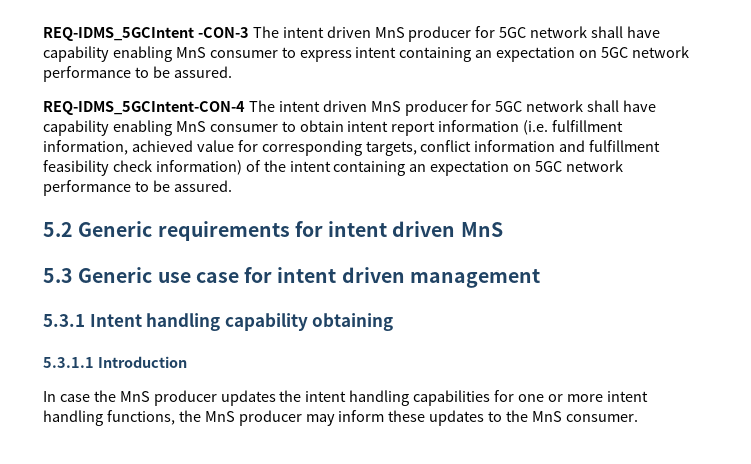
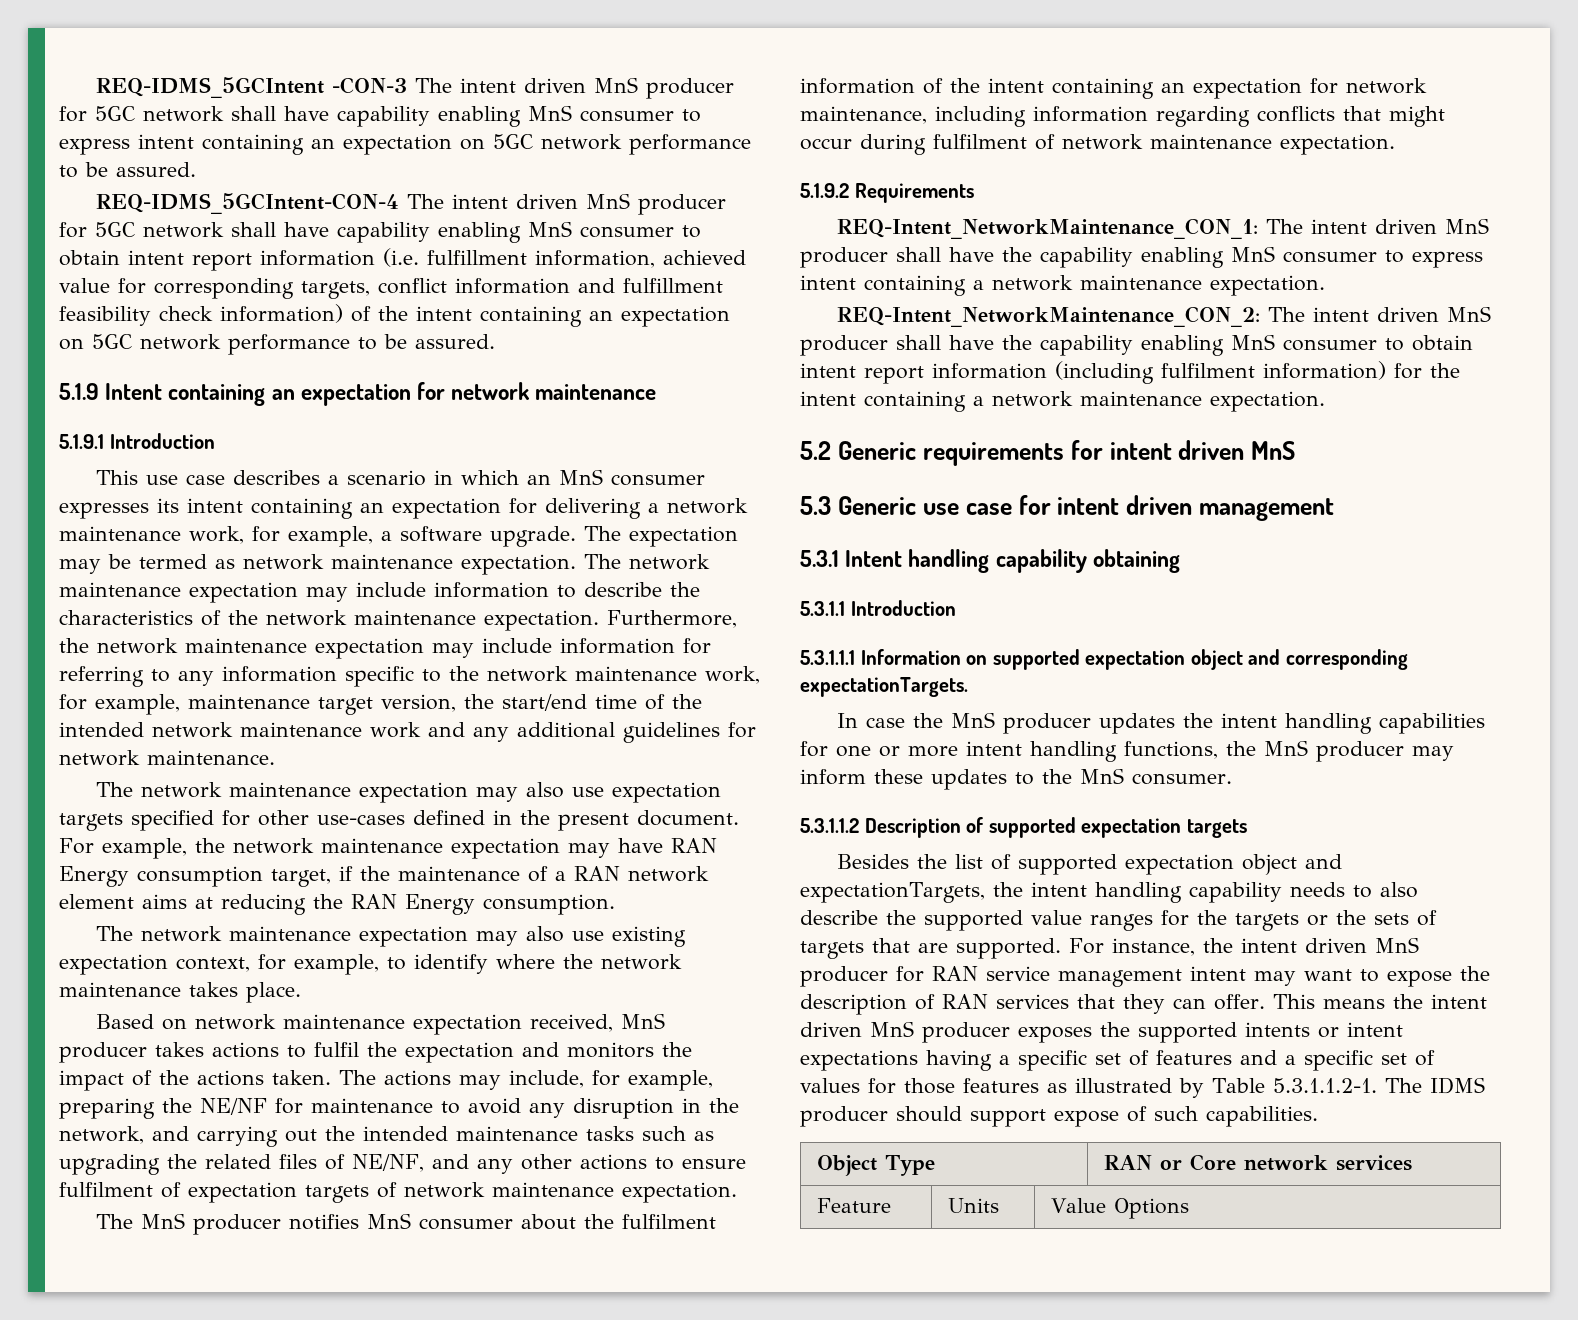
+ 5.1.9 Intent containing an expectation for network maintenance
+ 5.1.9.1 Introduction
+ This use case describes a scenario in which an MnS consumer expresses its intent containing an expectation for delivering a network maintenance work, for example, a software upgrade. The expectation may be termed as network maintenance expectation. The network maintenance expectation may include information to describe the characteristics of the network maintenance expectation. Furthermore, the network maintenance expectation may include information for referring to any information specific to the network maintenance work, for example, maintenance target version, the start/end time of the intended network maintenance work and any additional guidelines for network maintenance.
+ The network maintenance expectation may also use expectation targets specified for other use-cases defined in the present document. For example, the network maintenance expectation may have RAN Energy consumption target, if the maintenance of a RAN network element aims at reducing the RAN Energy consumption.
+ The network maintenance expectation may also use existing expectation context, for example, to identify where the network maintenance takes place.
+ Based on network maintenance expectation received, MnS producer takes actions to fulfil the expectation and monitors the impact of the actions taken. The actions may include, for example, preparing the NE/NF for maintenance to avoid any disruption in the network, and carrying out the intended maintenance tasks such as upgrading the related files of NE/NF, and any other actions to ensure fulfilment of expectation targets of network maintenance expectation.
+ The MnS producer notifies MnS consumer about the fulfilment information of the intent containing an expectation for network maintenance, including information regarding conflicts that might occur during fulfilment of network maintenance expectation.
+ 5.1.9.2 Requirements
+ REQ-Intent_NetworkMaintenance_CON_1: The intent driven MnS producer shall have the capability enabling MnS consumer to express intent containing a network maintenance expectation.
+ REQ-Intent_NetworkMaintenance_CON_2: The intent driven MnS producer shall have the capability enabling MnS consumer to obtain intent report information (including fulfilment information) for the intent containing a network maintenance expectation.
+ 5.3.1.1.1 Information on supported expectation object and corresponding expectationTargets.
+ 5.3.1.1.2 Description of supported expectation targets
+ Besides the list of supported expectation object and expectationTargets, the intent handling capability needs to also describe the supported value ranges for the targets or the sets of targets that are supported. For instance, the intent driven MnS producer for RAN service management intent may want to expose the description of RAN services that they can offer. This means the intent driven MnS producer exposes the supported intents or intent expectations having a specific set of features and a specific set of values for those features as illustrated by Table 5.3.1.1.2-1. The IDMS producer should support expose of such capabilities.
+ Object Type | RAN or Core network services
+ Feature | Units | Value Options

